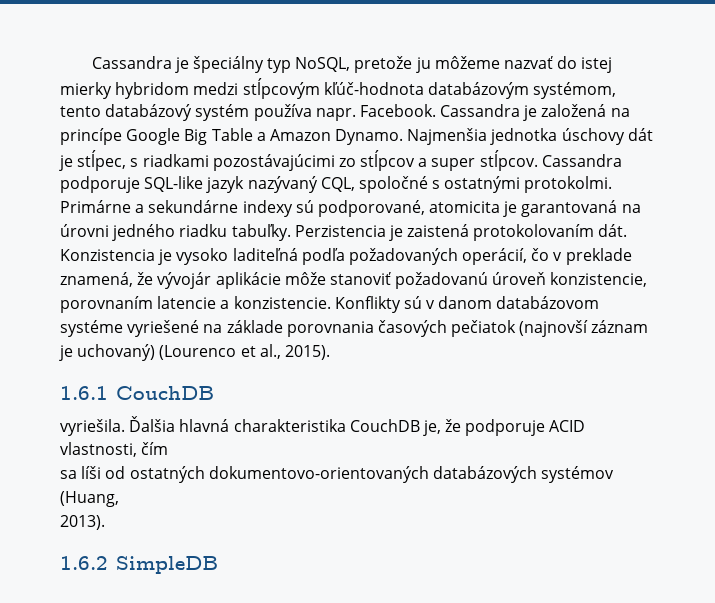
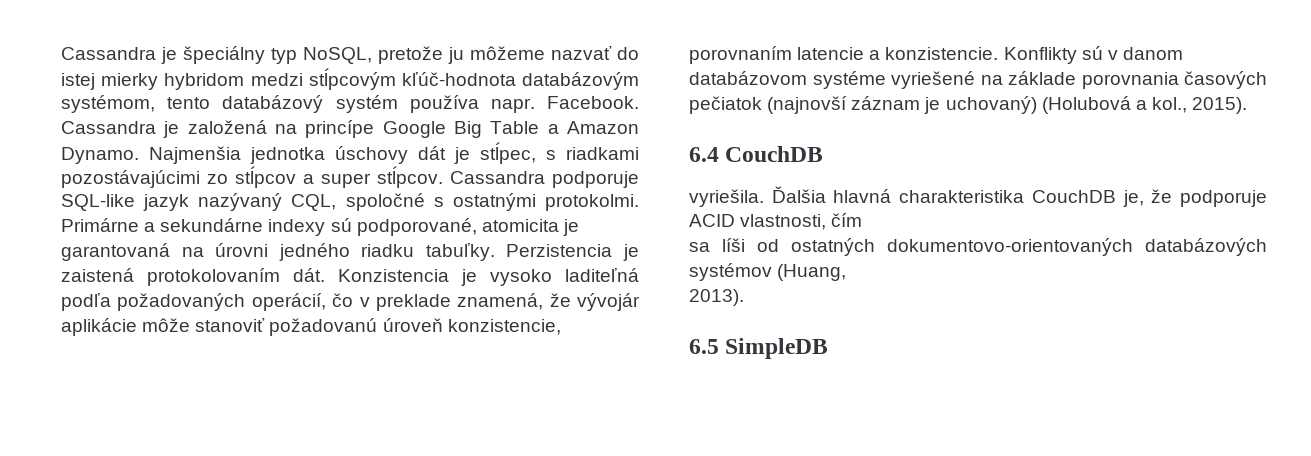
- Konflikty sú v danom databázovom systéme vyriešené na základe porovnania časových pečiatok (najnovší záznam je uchovaný) (Lourenco et al., 2015).
+ Konflikty sú v danom databázovom systéme vyriešené na základe porovnania časových pečiatok (najnovší záznam je uchovaný) (Holubová a kol., 2015).
- 1.6.1 CouchDB
+ 6.4 CouchDB
- 1.6.2 SimpleDB
+ 6.5 SimpleDB

